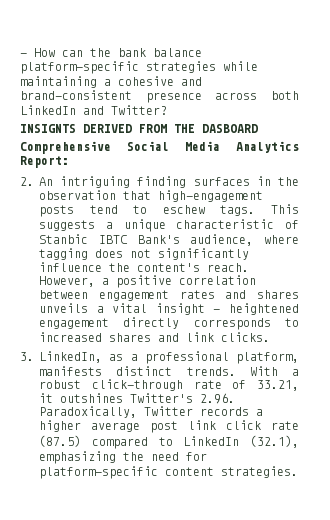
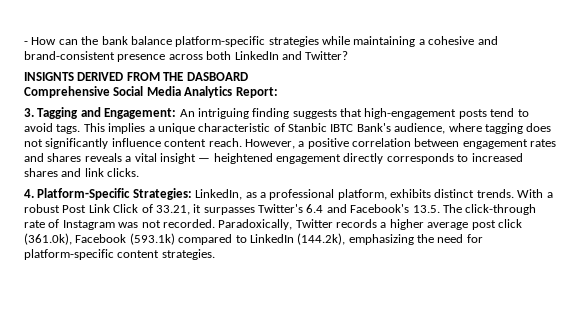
- 2. An intriguing finding surfaces in the observation that high-engagement posts tend to eschew tags.
+ 3. Tagging and Engagement: An intriguing finding suggests that high-engagement posts tend to avoid tags.
- This suggests a unique characteristic of Stanbic IBTC Bank's audience, where tagging does not significantly influence the content's reach.
+ This implies a unique characteristic of Stanbic IBTC Bank's audience, where tagging does not significantly influence content reach.
- However, a positive correlation between engagement rates and shares unveils a vital insight — heightened engagement directly corresponds to increased shares and link clicks.
+ However, a positive correlation between engagement rates and shares reveals a vital insight — heightened engagement directly corresponds to increased shares and link clicks.
- 3. LinkedIn, as a professional platform, manifests distinct trends.
+ 4. Platform-Specific Strategies: LinkedIn, as a professional platform, exhibits distinct trends.
- With a robust click-through rate of 33.21, it outshines Twitter's 2.96. Paradoxically, Twitter records a higher average post link click rate (87.5) compared to LinkedIn (32.1), emphasizing the need for platform-specific content strategies.
+ With a robust Post Link Click of 33.21, it surpasses Twitter's 6.4 and Facebook's 13.5. The click-through rate of Instagram was not recorded. Paradoxically, Twitter records a higher average post click (361.0k), Facebook (593.1k) compared to LinkedIn (144.2k), emphasizing the need for platform-specific content strategies.

